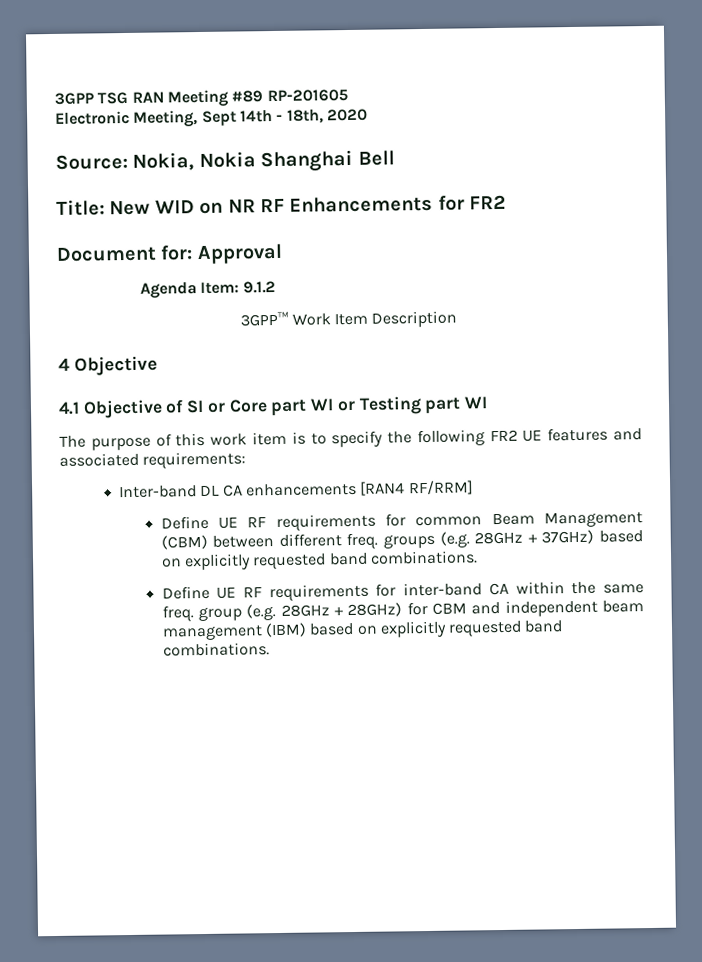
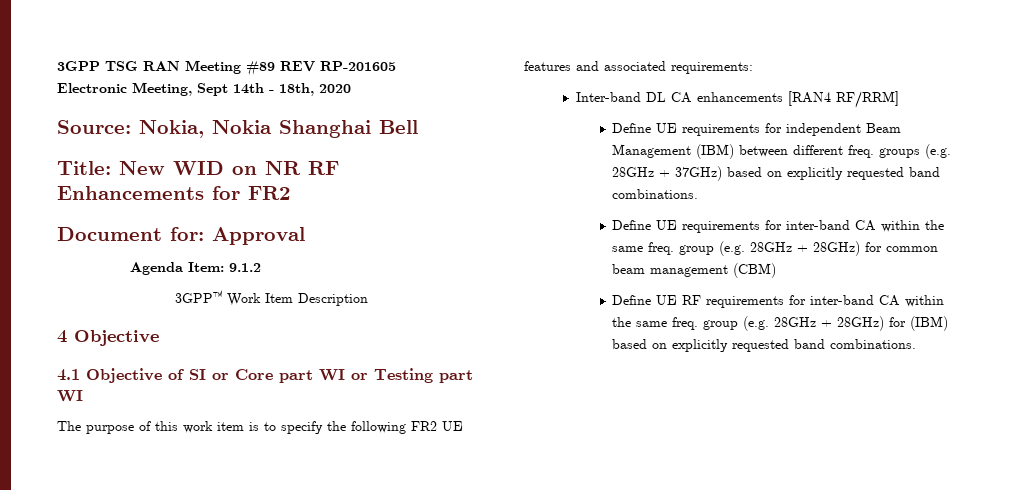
- 3GPP TSG RAN Meeting #89 RP-201605
+ 3GPP TSG RAN Meeting #89 REV RP-201605
- Define UE RF requirements for common Beam Management (CBM) between different freq. groups (e.g. 28GHz + 37GHz) based on explicitly requested band combinations.
+ Define UE requirements for independent Beam Management (IBM) between different freq. groups (e.g. 28GHz + 37GHz) based on explicitly requested band combinations.
+ Define UE requirements for inter-band CA within the same freq. group (e.g. 28GHz + 28GHz) for common beam management (CBM)
- Define UE RF requirements for inter-band CA within the same freq. group (e.g. 28GHz + 28GHz) for CBM and independent beam management (IBM) based on explicitly requested band combinations.
+ Define UE RF requirements for inter-band CA within the same freq. group (e.g. 28GHz + 28GHz) for (IBM) based on explicitly requested band combinations.

